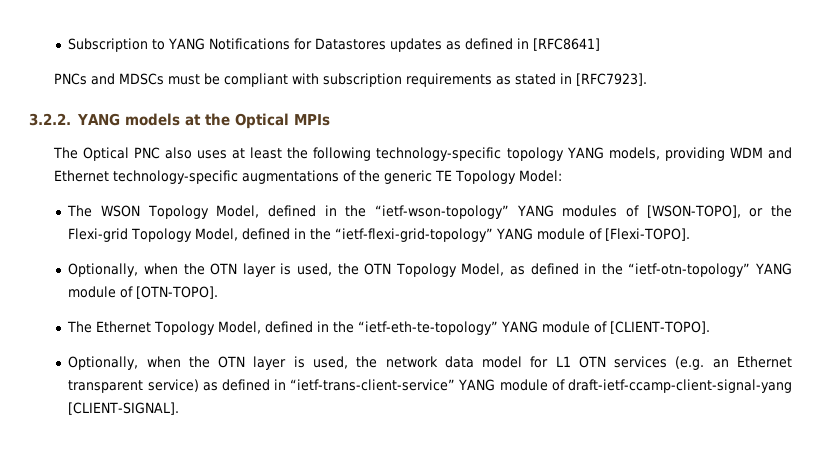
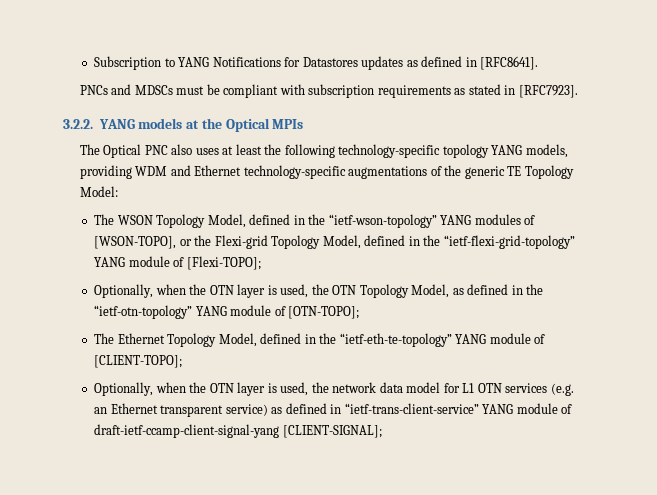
- Subscription to YANG Notifications for Datastores updates as defined in [RFC8641]
+ Subscription to YANG Notifications for Datastores updates as defined in [RFC8641].
- The WSON Topology Model, defined in the “ietf-wson-topology” YANG modules of [WSON-TOPO], or the Flexi-grid Topology Model, defined in the “ietf-flexi-grid-topology” YANG module of [Flexi-TOPO].
+ The WSON Topology Model, defined in the “ietf-wson-topology” YANG modules of [WSON-TOPO], or the Flexi-grid Topology Model, defined in the “ietf-flexi-grid-topology” YANG module of [Flexi-TOPO];
- Optionally, when the OTN layer is used, the OTN Topology Model, as defined in the “ietf-otn-topology” YANG module of [OTN-TOPO].
+ Optionally, when the OTN layer is used, the OTN Topology Model, as defined in the “ietf-otn-topology” YANG module of [OTN-TOPO];
- The Ethernet Topology Model, defined in the “ietf-eth-te-topology” YANG module of [CLIENT-TOPO].
+ The Ethernet Topology Model, defined in the “ietf-eth-te-topology” YANG module of [CLIENT-TOPO];
- Optionally, when the OTN layer is used, the network data model for L1 OTN services (e.g. an Ethernet transparent service) as defined in “ietf-trans-client-service” YANG module of draft-ietf-ccamp-client-signal-yang [CLIENT-SIGNAL].
+ Optionally, when the OTN layer is used, the network data model for L1 OTN services (e.g. an Ethernet transparent service) as defined in “ietf-trans-client-service” YANG module of draft-ietf-ccamp-client-signal-yang [CLIENT-SIGNAL];

